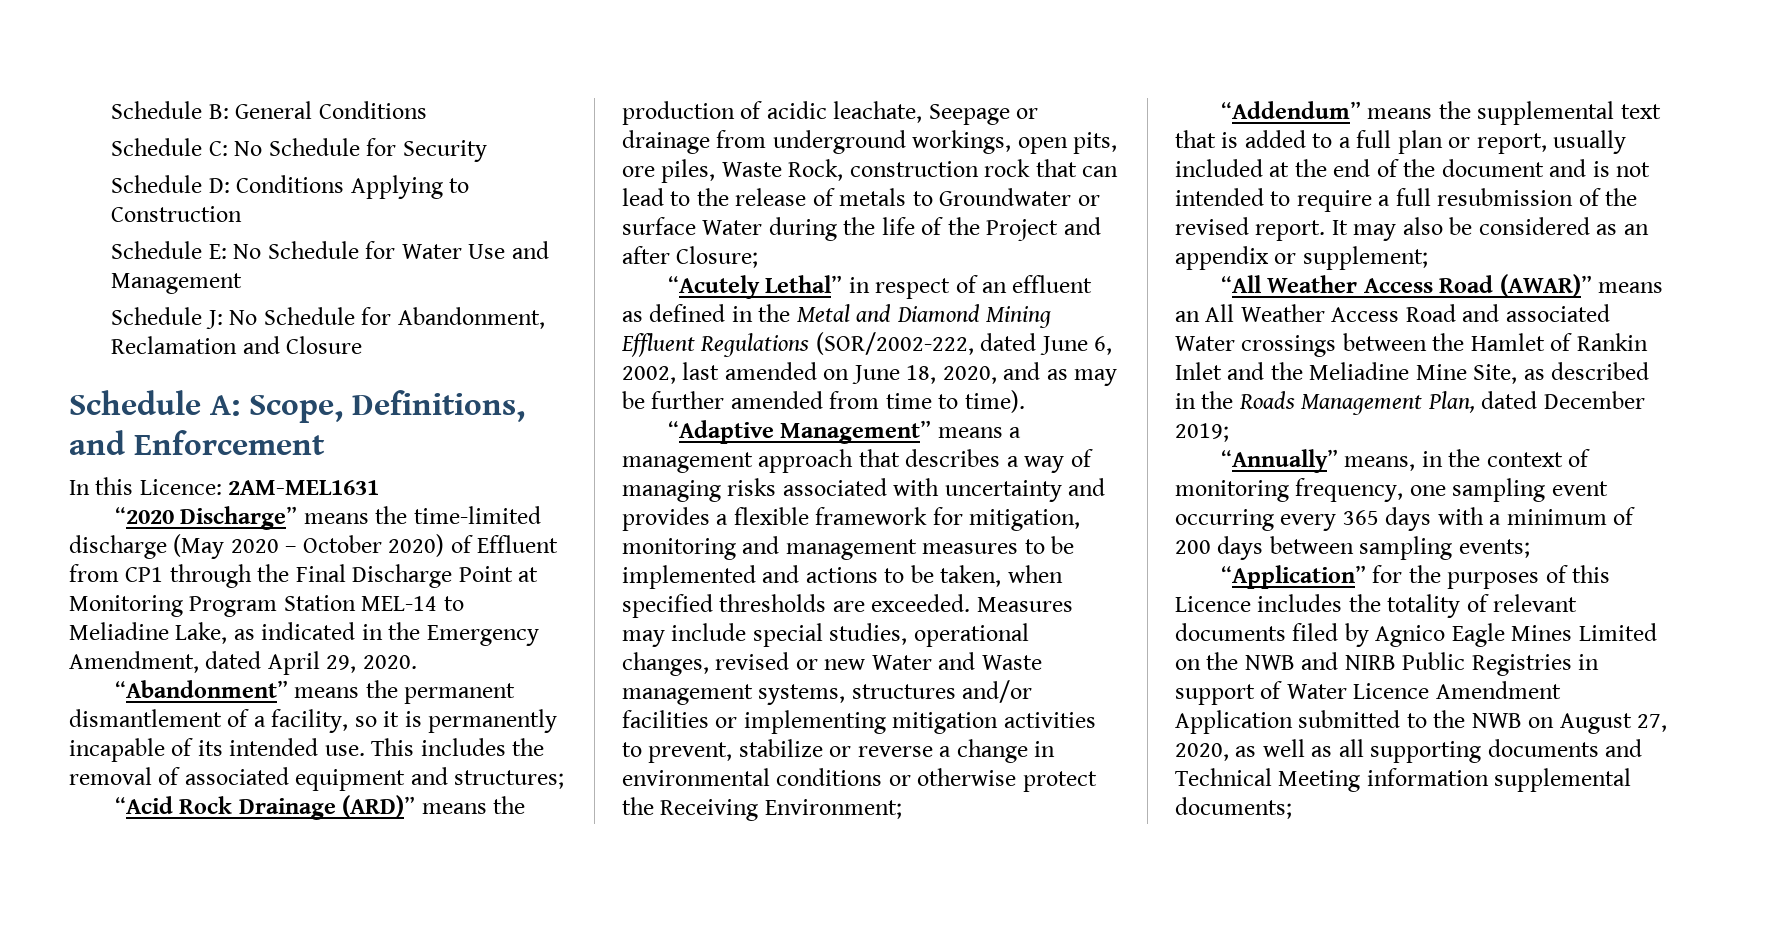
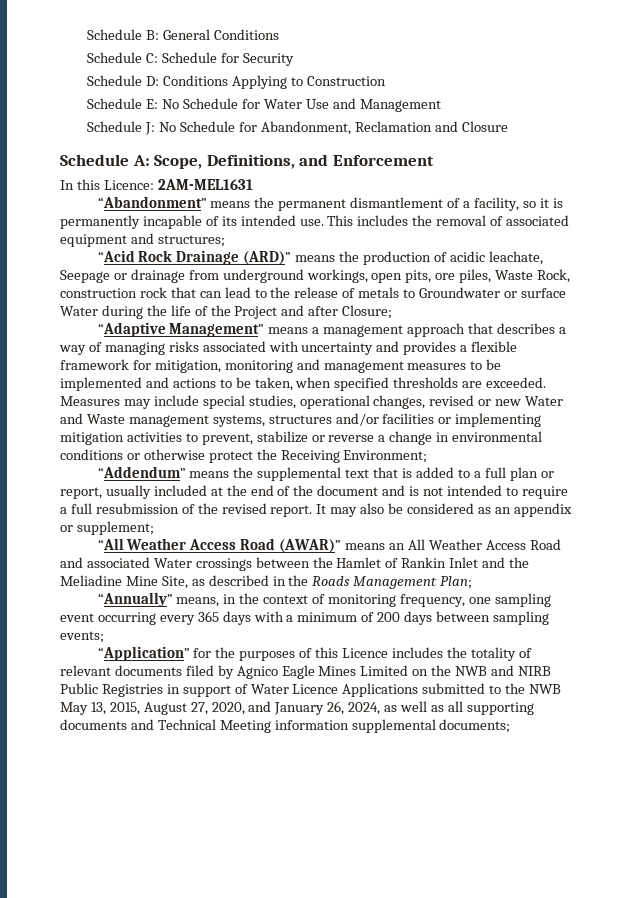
- Schedule C: No Schedule for Security
+ Schedule C: Schedule for Security
- “2020 Discharge” means the time-limited discharge (May 2020 – October 2020) of Effluent from CP1 through the Final Discharge Point at Monitoring Program Station MEL-14 to Meliadine Lake, as indicated in the Emergency Amendment, dated April 29, 2020.
- “Acutely Lethal” in respect of an effluent as defined in the Metal and Diamond Mining Effluent Regulations (SOR/2002-222, dated June 6, 2002, last amended on June 18, 2020, and as may be further amended from time to time).
- “All Weather Access Road (AWAR)” means an All Weather Access Road and associated Water crossings between the Hamlet of Rankin Inlet and the Meliadine Mine Site, as described in the Roads Management Plan, dated December 2019;
+ “All Weather Access Road (AWAR)” means an All Weather Access Road and associated Water crossings between the Hamlet of Rankin Inlet and the Meliadine Mine Site, as described in the Roads Management Plan;
- “Application” for the purposes of this Licence includes the totality of relevant documents filed by Agnico Eagle Mines Limited on the NWB and NIRB Public Registries in support of Water Licence Amendment Application submitted to the NWB on August 27, 2020, as well as all supporting documents and Technical Meeting information supplemental documents;
+ “Application” for the purposes of this Licence includes the totality of relevant documents filed by Agnico Eagle Mines Limited on the NWB and NIRB Public Registries in support of Water Licence Applications submitted to the NWB May 13, 2015, August 27, 2020, and January 26, 2024, as well as all supporting documents and Technical Meeting information supplemental documents;

